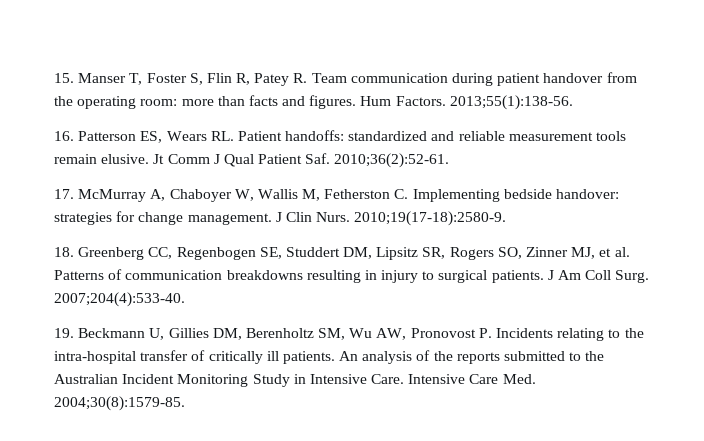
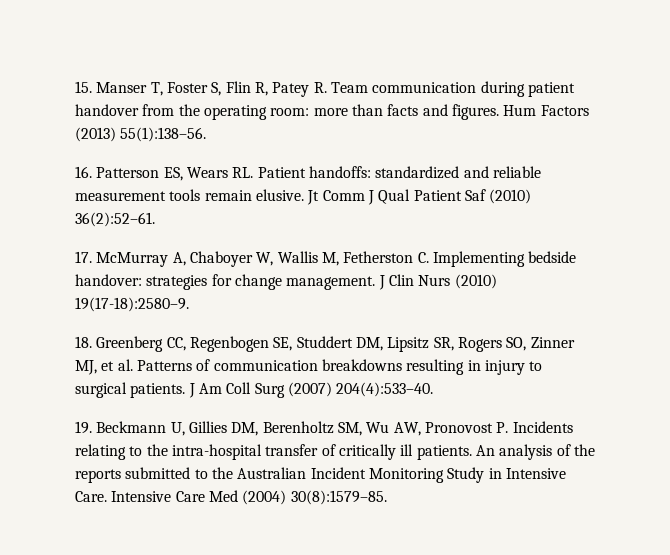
- Hum Factors. 2013;55(1):138-56.
+ Hum Factors (2013) 55(1):138–56.
- Jt Comm J Qual Patient Saf. 2010;36(2):52-61.
+ Jt Comm J Qual Patient Saf (2010) 36(2):52–61.
- J Clin Nurs. 2010;19(17-18):2580-9.
+ J Clin Nurs (2010) 19(17-18):2580–9.
- J Am Coll Surg. 2007;204(4):533-40.
+ J Am Coll Surg (2007) 204(4):533–40.
- Intensive Care Med. 2004;30(8):1579-85.
+ Intensive Care Med (2004) 30(8):1579–85.

